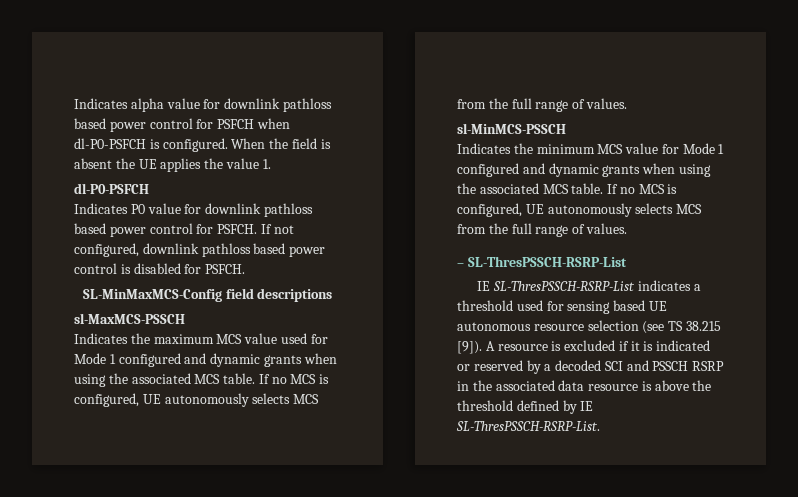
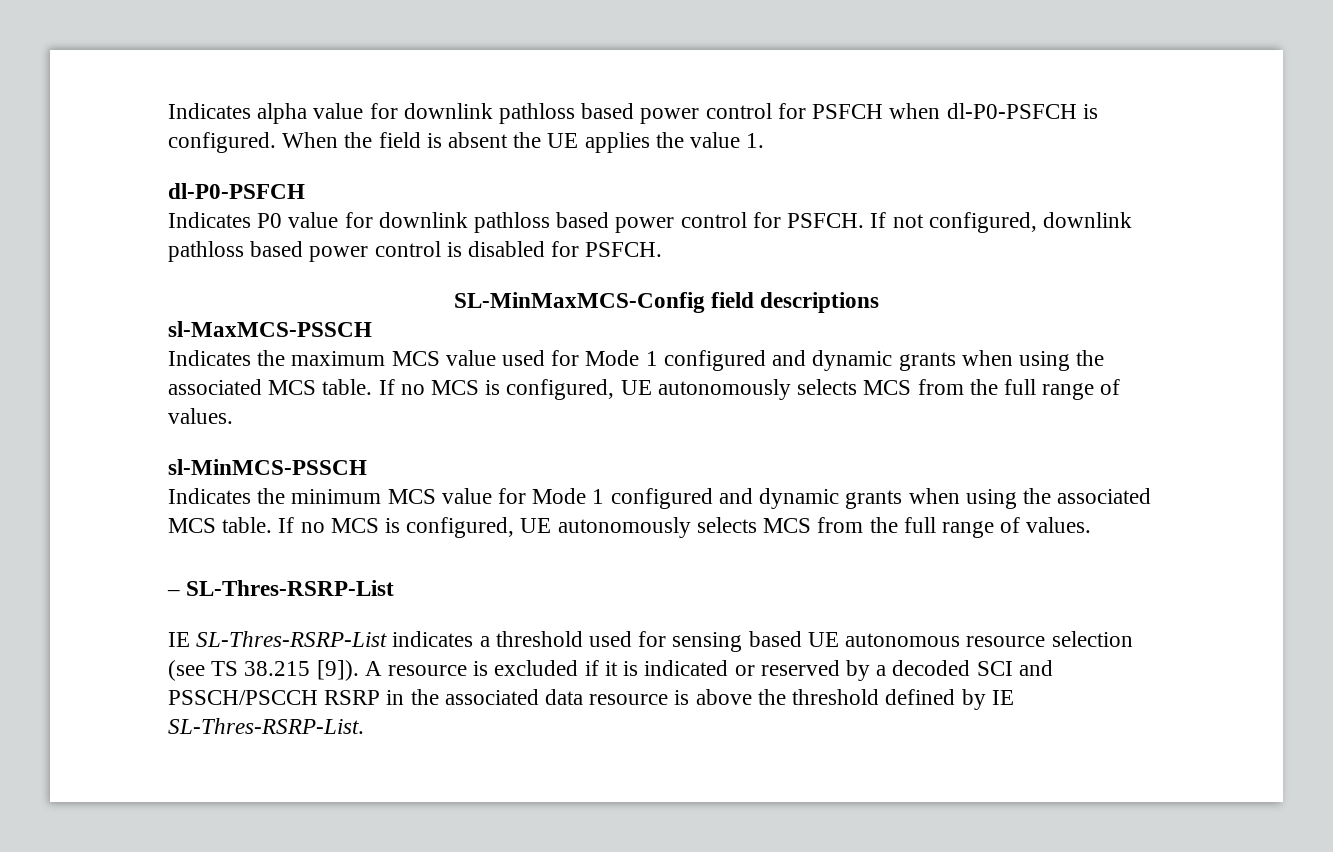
- – SL-ThresPSSCH-RSRP-List
- IE SL-ThresPSSCH-RSRP-List indicates a threshold used for sensing based UE autonomous resource selection (see TS 38.215 [9]).
+ – SL-Thres-RSRP-List
+ IE SL-Thres-RSRP-List indicates a threshold used for sensing based UE autonomous resource selection (see TS 38.215 [9]).
- A resource is excluded if it is indicated or reserved by a decoded SCI and PSSCH RSRP in the associated data resource is above the threshold defined by IE SL-ThresPSSCH-RSRP-List.
+ A resource is excluded if it is indicated or reserved by a decoded SCI and PSSCH/PSCCH RSRP in the associated data resource is above the threshold defined by IE SL-Thres-RSRP-List.

